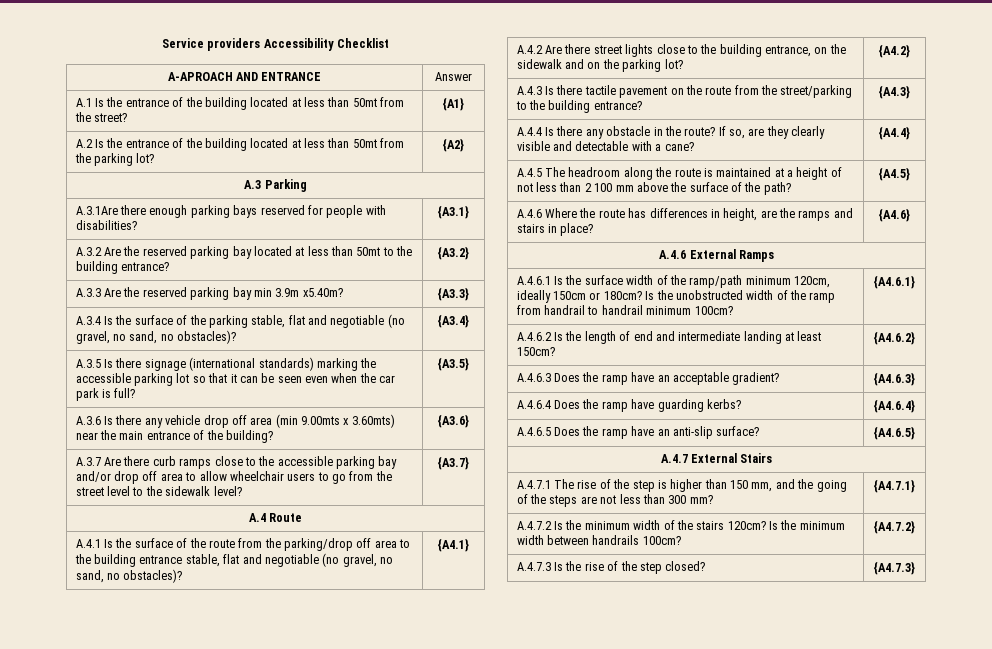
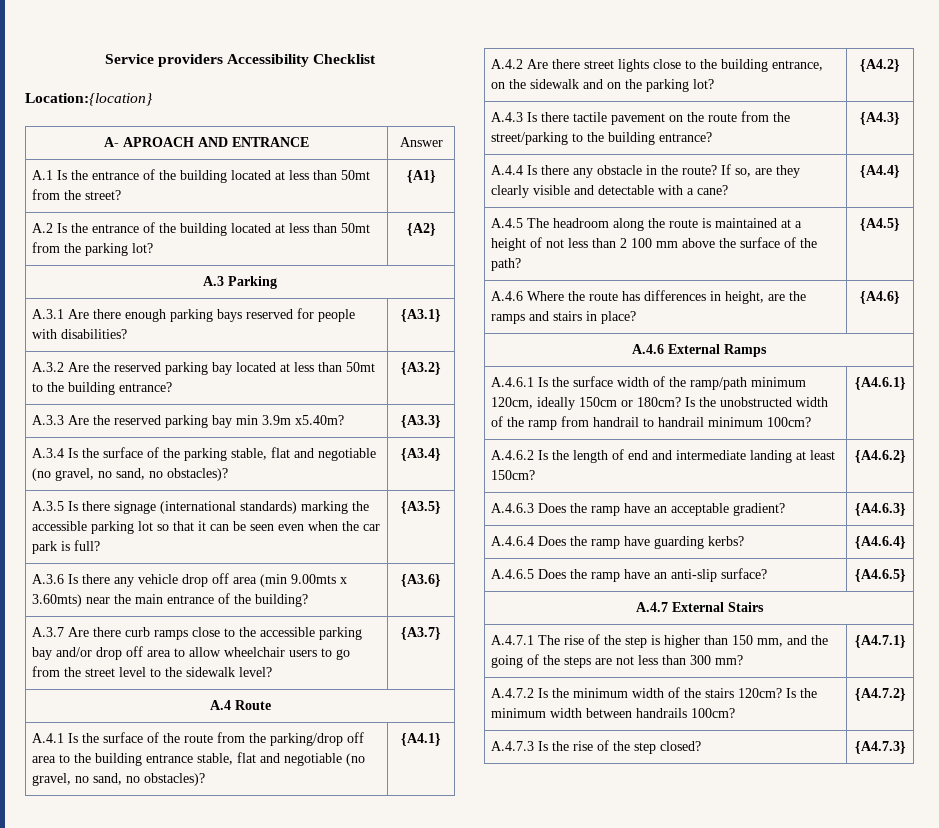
- A-APROACH AND ENTRANCE | Answer
+ Location:{location}
+ A- APROACH AND ENTRANCE | Answer
- A.3.1Are there enough parking bays reserved for people with disabilities? | {A3.1}
+ A.3.1 Are there enough parking bays reserved for people with disabilities? | {A3.1}

